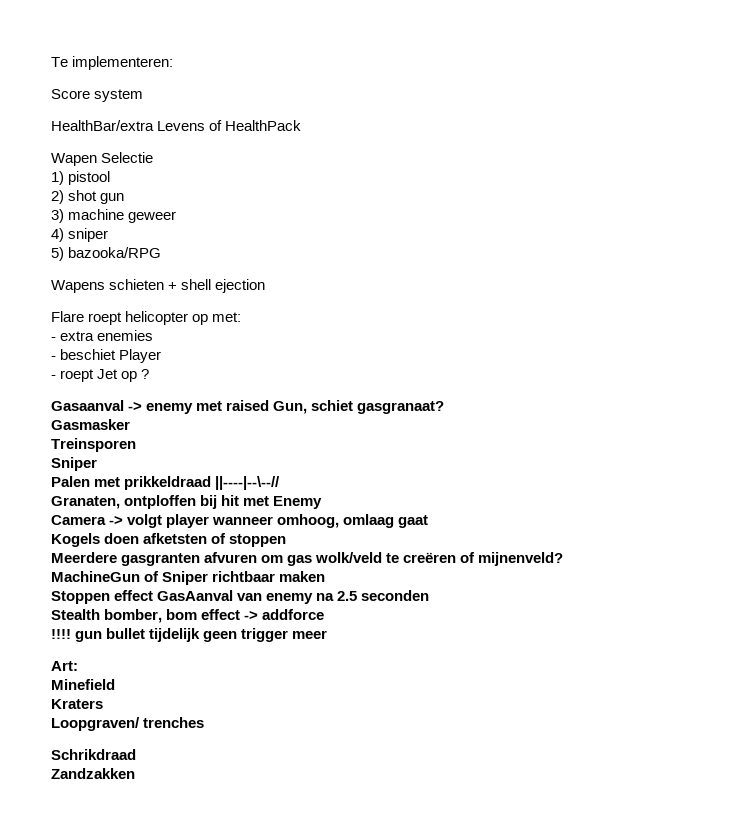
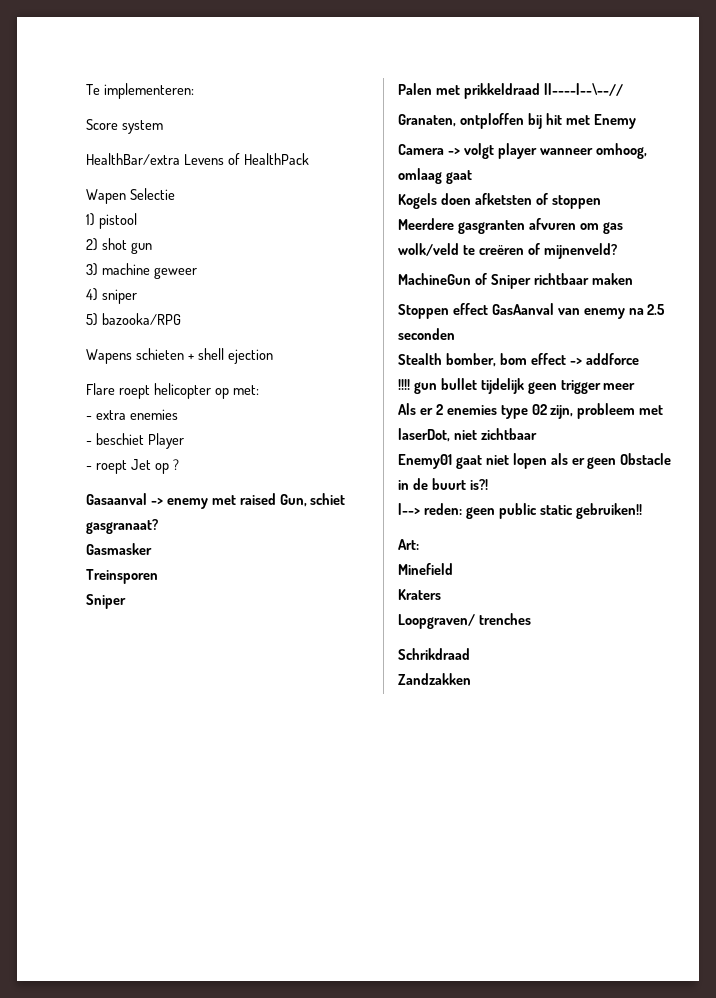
+ Als er 2 enemies type 02 zijn, probleem met laserDot, niet zichtbaar
+ Enemy01 gaat niet lopen als er geen Obstacle in de buurt is?!
+ |--> reden: geen public static gebruiken!!

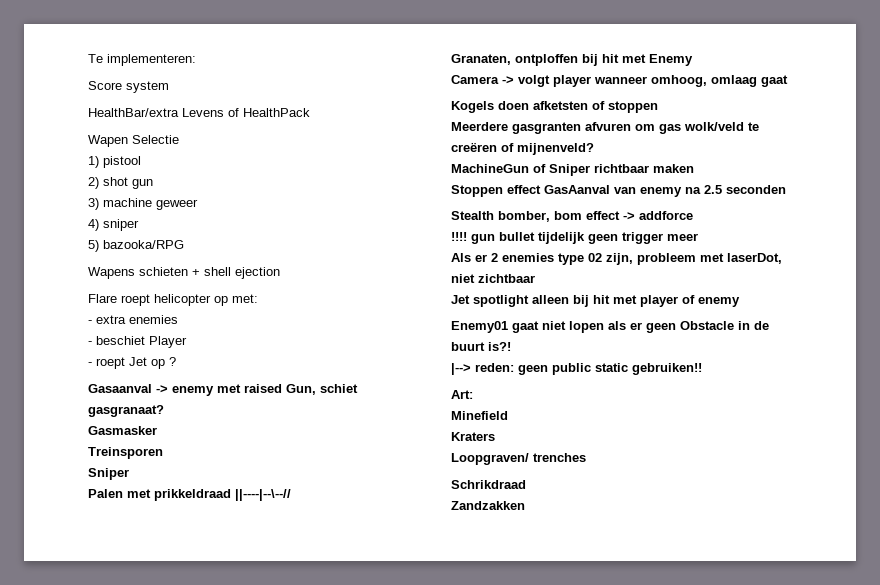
+ Jet spotlight alleen bij hit met player of enemy

